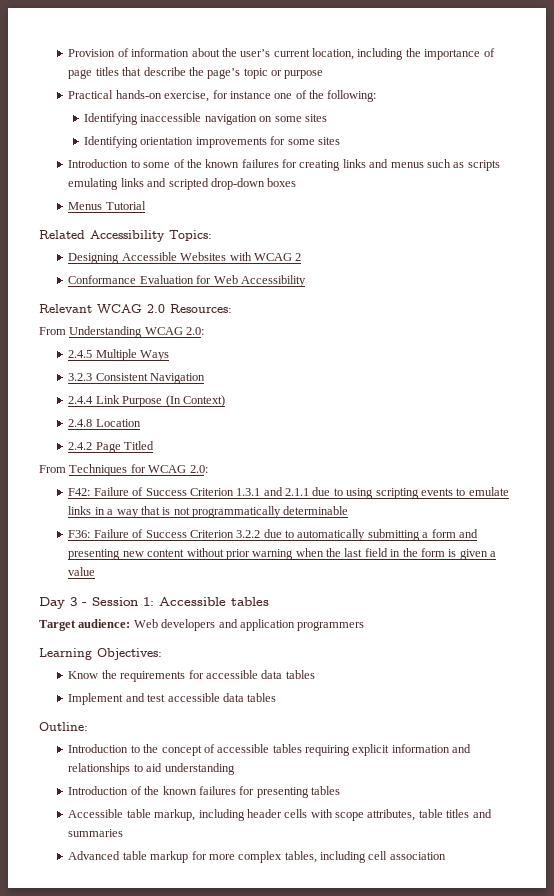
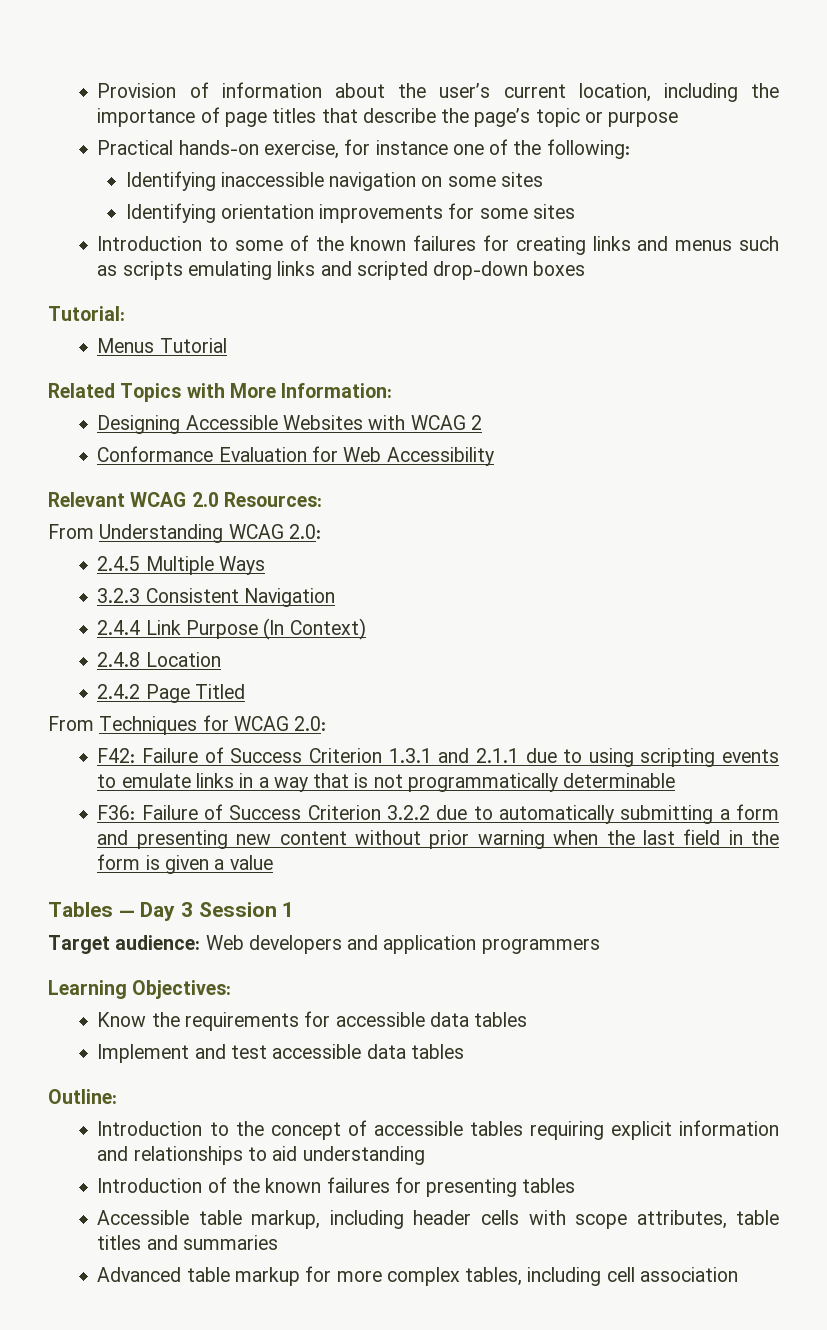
+ Tutorial:
- Related Accessibility Topics:
+ Related Topics with More Information:
- Day 3 - Session 1: Accessible tables
+ Tables — Day 3 Session 1

